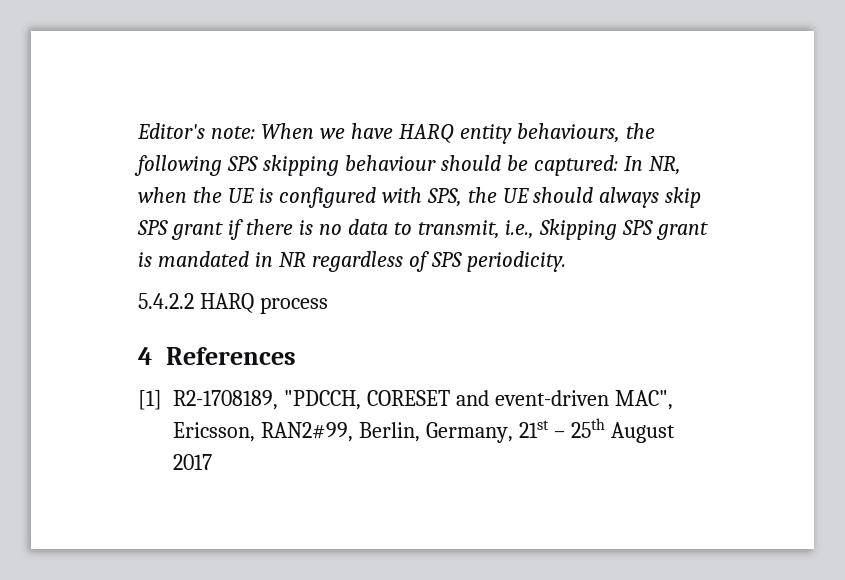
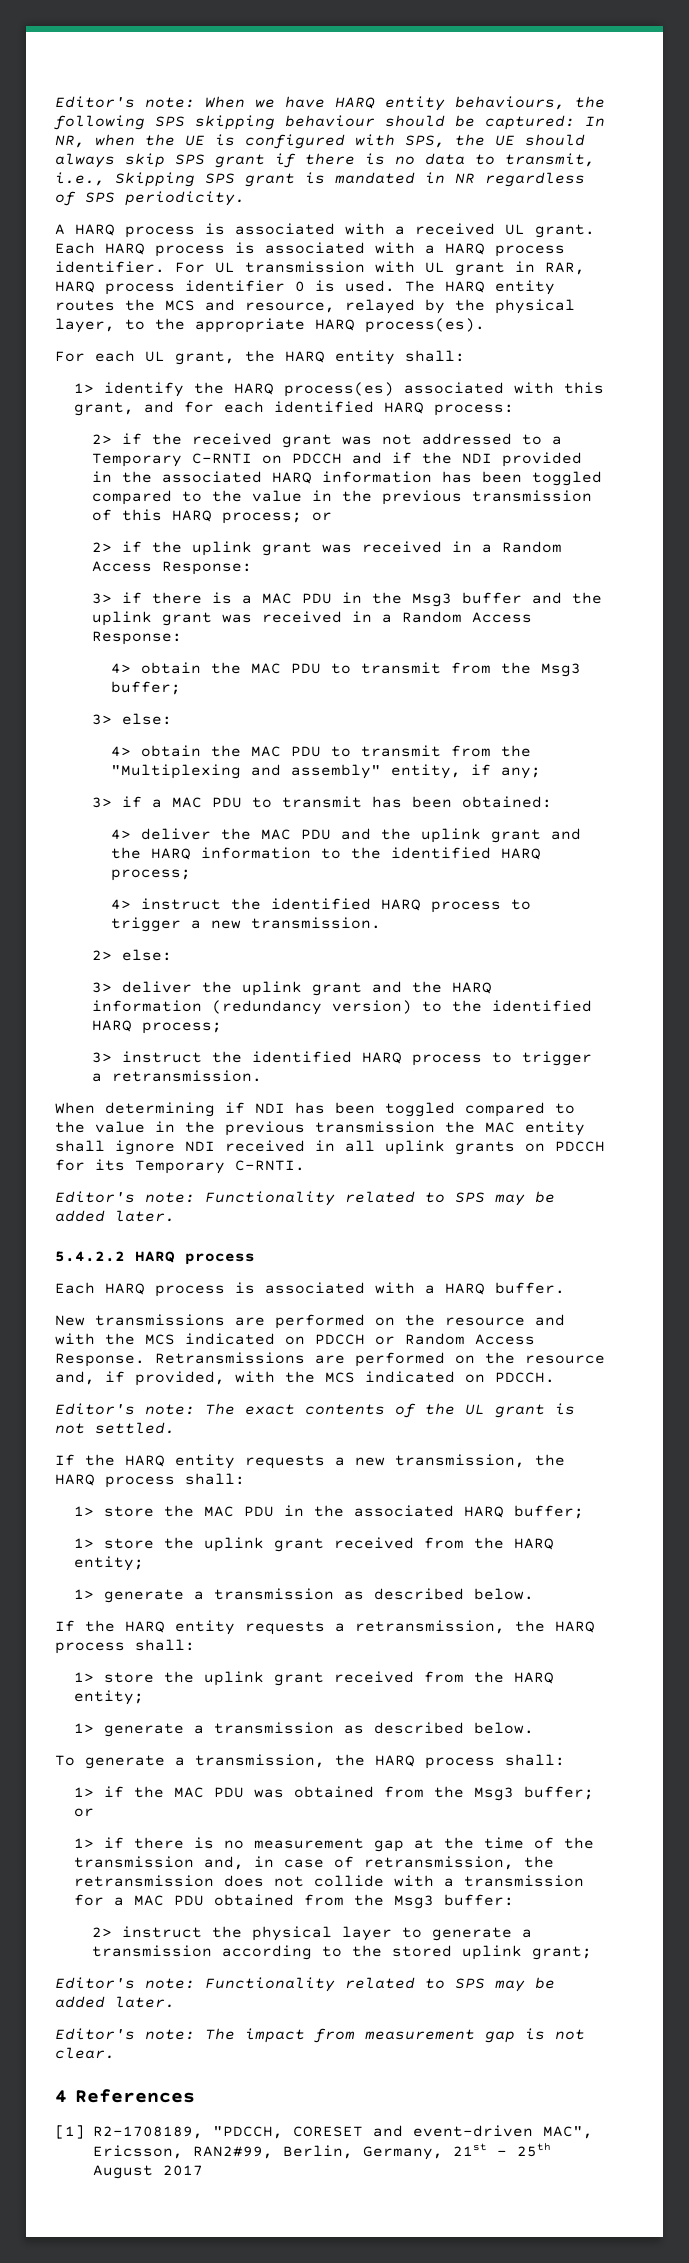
+ A HARQ process is associated with a received UL grant. Each HARQ process is associated with a HARQ process identifier. For UL transmission with UL grant in RAR, HARQ process identifier 0 is used. The HARQ entity routes the MCS and resource, relayed by the physical layer, to the appropriate HARQ process(es).
+ For each UL grant, the HARQ entity shall:
+ 1> identify the HARQ process(es) associated with this grant, and for each identified HARQ process:
+ 2> if the received grant was not addressed to a Temporary C-RNTI on PDCCH and if the NDI provided in the associated HARQ information has been toggled compared to the value in the previous transmission of this HARQ process; or
+ 2> if the uplink grant was received in a Random Access Response:
+ 3> if there is a MAC PDU in the Msg3 buffer and the uplink grant was received in a Random Access Response:
+ 4> obtain the MAC PDU to transmit from the Msg3 buffer;
+ 3> else:
+ 4> obtain the MAC PDU to transmit from the "Multiplexing and assembly" entity, if any;
+ 3> if a MAC PDU to transmit has been obtained:
+ 4> deliver the MAC PDU and the uplink grant and the HARQ information to the identified HARQ process;
+ 4> instruct the identified HARQ process to trigger a new transmission.
+ 2> else:
+ 3> deliver the uplink grant and the HARQ information (redundancy version) to the identified HARQ process;
+ 3> instruct the identified HARQ process to trigger a retransmission.
+ When determining if NDI has been toggled compared to the value in the previous transmission the MAC entity shall ignore NDI received in all uplink grants on PDCCH for its Temporary C-RNTI.
+ Editor's note: Functionality related to SPS may be added later.
  5.4.2.2 HARQ process
+ Each HARQ process is associated with a HARQ buffer.
+ New transmissions are performed on the resource and with the MCS indicated on PDCCH or Random Access Response. Retransmissions are performed on the resource and, if provided, with the MCS indicated on PDCCH.
+ Editor's note: The exact contents of the UL grant is not settled.
+ If the HARQ entity requests a new transmission, the HARQ process shall:
+ 1> store the MAC PDU in the associated HARQ buffer;
+ 1> store the uplink grant received from the HARQ entity;
+ 1> generate a transmission as described below.
+ If the HARQ entity requests a retransmission, the HARQ process shall:
+ 1> store the uplink grant received from the HARQ entity;
+ 1> generate a transmission as described below.
+ To generate a transmission, the HARQ process shall:
+ 1> if the MAC PDU was obtained from the Msg3 buffer; or
+ 1> if there is no measurement gap at the time of the transmission and, in case of retransmission, the retransmission does not collide with a transmission for a MAC PDU obtained from the Msg3 buffer:
+ 2> instruct the physical layer to generate a transmission according to the stored uplink grant;
+ Editor's note: Functionality related to SPS may be added later.
+ Editor's note: The impact from measurement gap is not clear.

